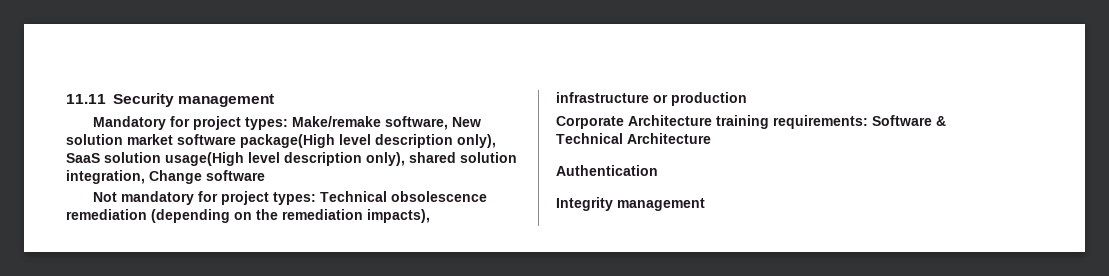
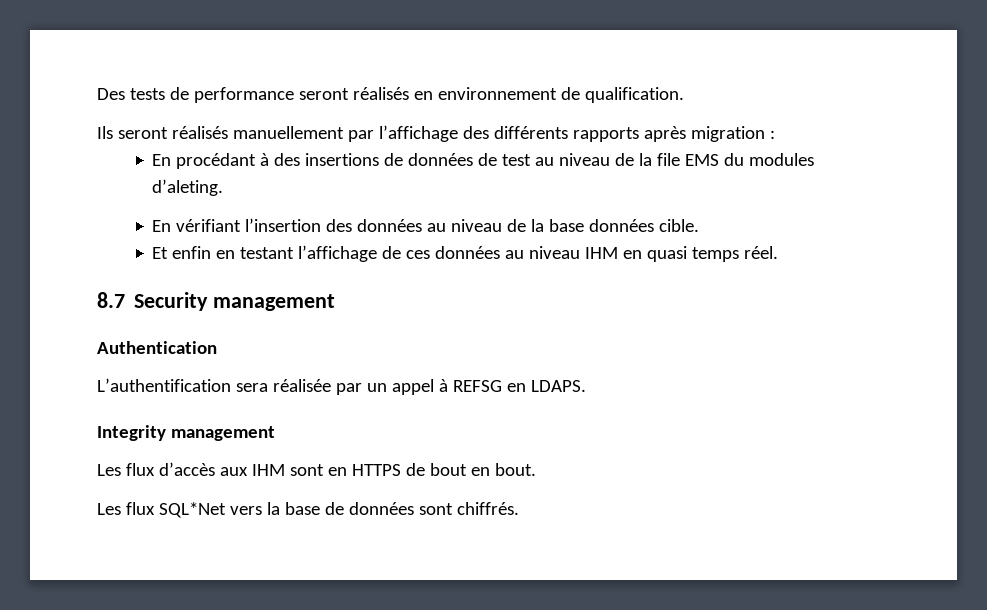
- 11.11 Security management
- Mandatory for project types: Make/remake software, New solution market software package(High level description only), SaaS solution usage(High level description only), shared solution integration, Change software
- Not mandatory for project types: Technical obsolescence remediation (depending on the remediation impacts), infrastructure or production
- Corporate Architecture training requirements: Software & Technical Architecture
+ Des tests de performance seront réalisés en environnement de qualification.
+ Ils seront réalisés manuellement par l’affichage des différents rapports après migration :
+ En procédant à des insertions de données de test au niveau de la file EMS du modules d’aleting.
+ En vérifiant l’insertion des données au niveau de la base données cible.
+ Et enfin en testant l’affichage de ces données au niveau IHM en quasi temps réel.
+ 8.7 Security management
  Authentication
+ L’authentification sera réalisée par un appel à REFSG en LDAPS.
  Integrity management
+ Les flux d’accès aux IHM sont en HTTPS de bout en bout.
+ Les flux SQL*Net vers la base de données sont chiffrés.

